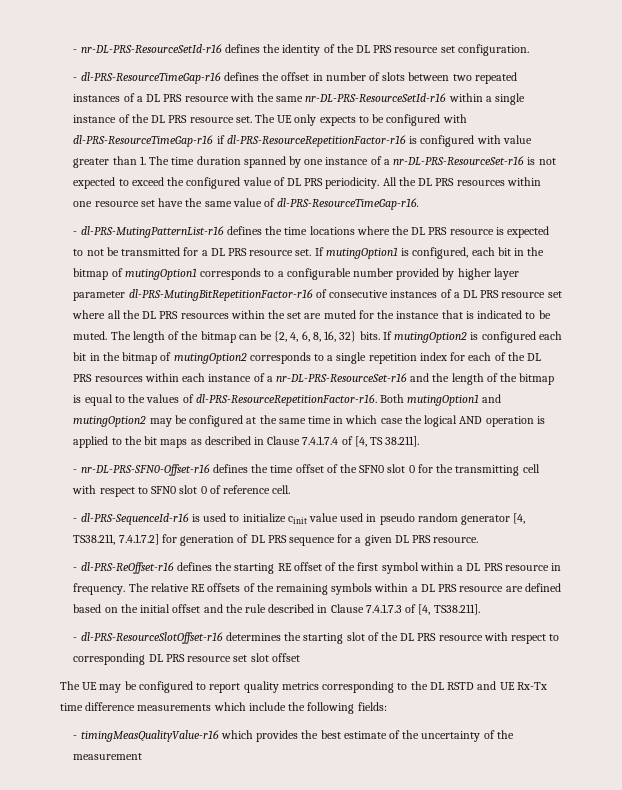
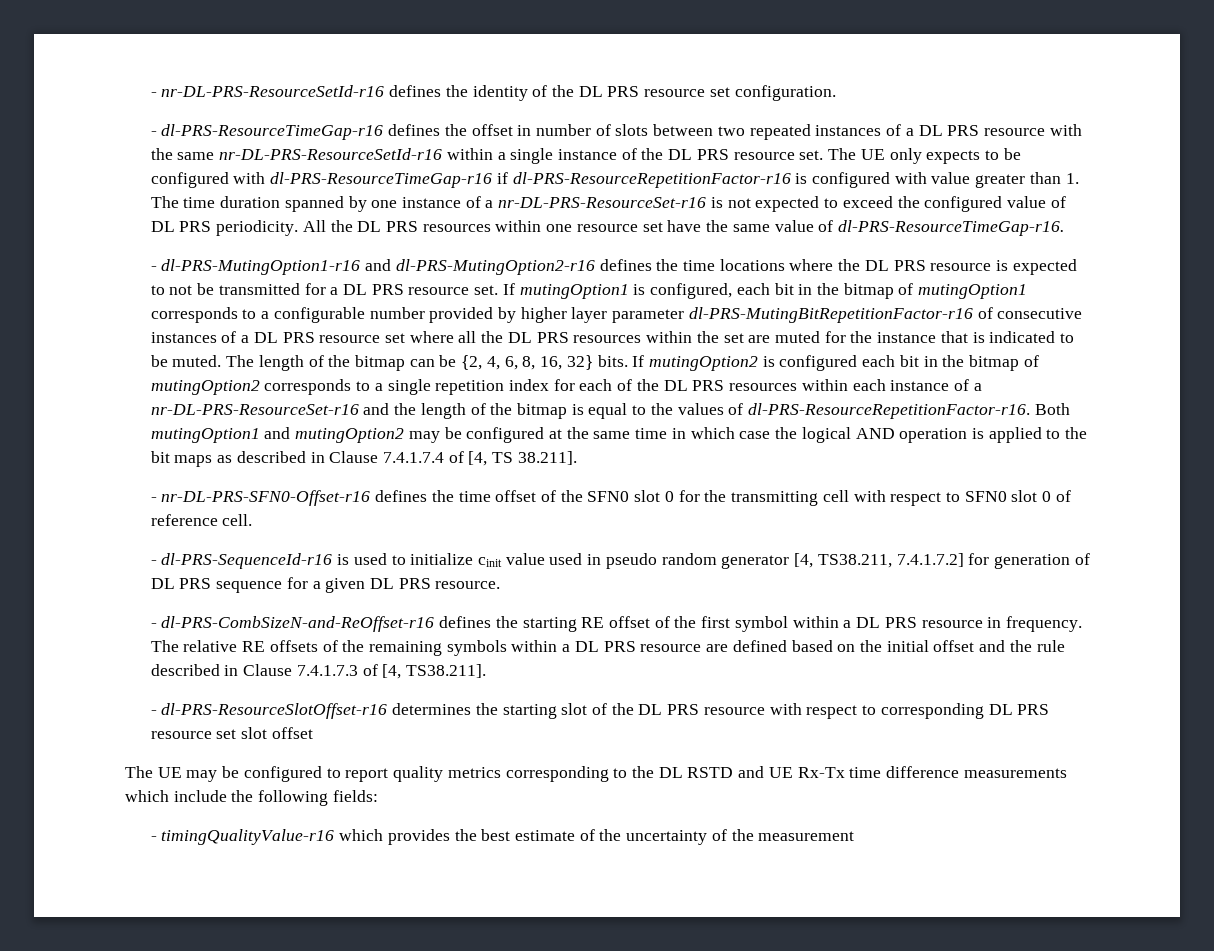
- - dl-PRS-MutingPatternList-r16 defines the time locations where the DL PRS resource is expected to not be transmitted for a DL PRS resource set.
+ - dl-PRS-MutingOption1-r16 and dl-PRS-MutingOption2-r16 defines the time locations where the DL PRS resource is expected to not be transmitted for a DL PRS resource set.
- - dl-PRS-ReOffset-r16 defines the starting RE offset of the first symbol within a DL PRS resource in frequency.
+ - dl-PRS-CombSizeN-and-ReOffset-r16 defines the starting RE offset of the first symbol within a DL PRS resource in frequency.
- - timingMeasQualityValue-r16 which provides the best estimate of the uncertainty of the measurement
+ - timingQualityValue-r16 which provides the best estimate of the uncertainty of the measurement

